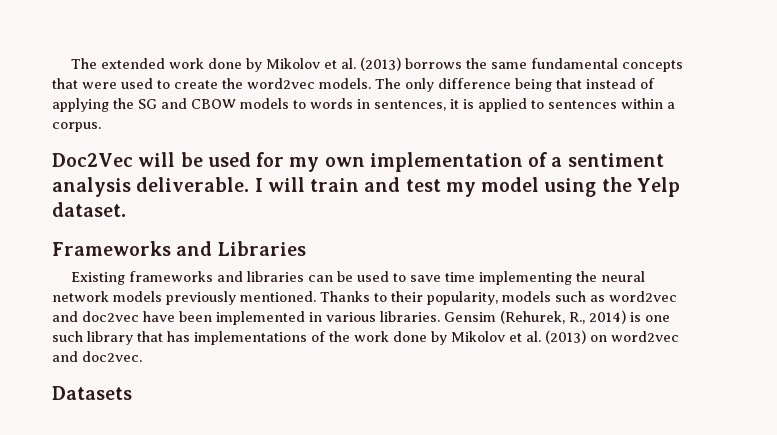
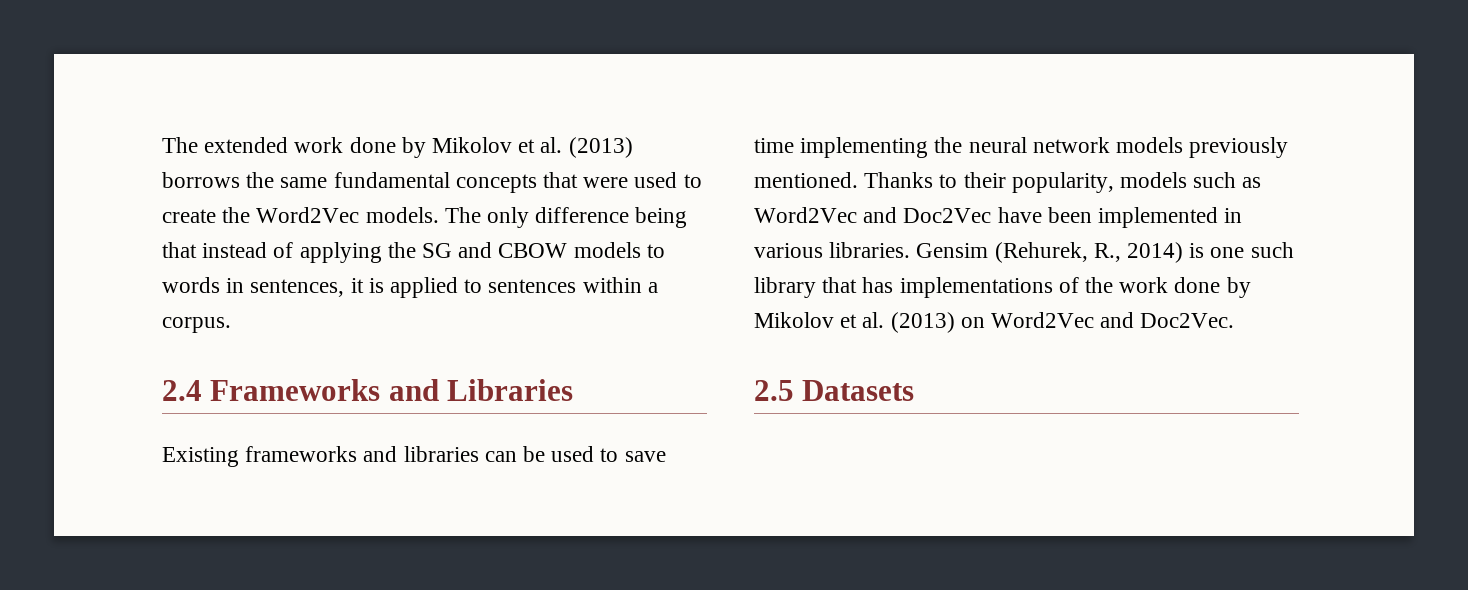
- The extended work done by Mikolov et al. (2013) borrows the same fundamental concepts that were used to create the word2vec models.
+ The extended work done by Mikolov et al. (2013) borrows the same fundamental concepts that were used to create the Word2Vec models.
- Doc2Vec will be used for my own implementation of a sentiment analysis deliverable. I will train and test my model using the Yelp dataset.
- Frameworks and Libraries
+ 2.4 Frameworks and Libraries
- Thanks to their popularity, models such as word2vec and doc2vec have been implemented in various libraries.
+ Thanks to their popularity, models such as Word2Vec and Doc2Vec have been implemented in various libraries.
- Gensim (Rehurek, R., 2014) is one such library that has implementations of the work done by Mikolov et al. (2013) on word2vec and doc2vec.
- Datasets
+ Gensim (Rehurek, R., 2014) is one such library that has implementations of the work done by Mikolov et al. (2013) on Word2Vec and Doc2Vec.
+ 2.5 Datasets

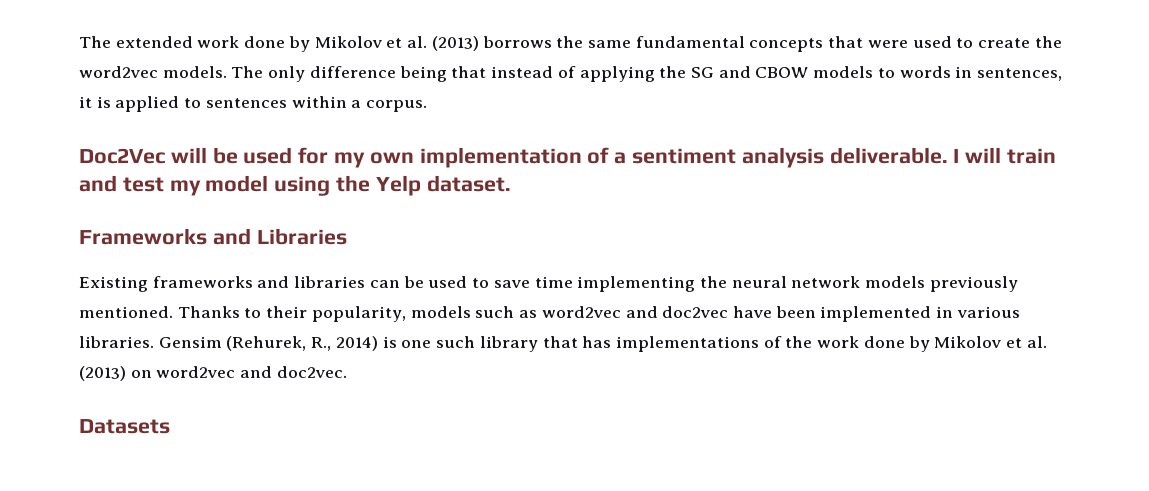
- The extended work done by Mikolov et al. (2013) borrows the same fundamental concepts that were used to create the Word2Vec models.
+ The extended work done by Mikolov et al. (2013) borrows the same fundamental concepts that were used to create the word2vec models.
- 2.4 Frameworks and Libraries
+ Doc2Vec will be used for my own implementation of a sentiment analysis deliverable. I will train and test my model using the Yelp dataset.
+ Frameworks and Libraries
- Thanks to their popularity, models such as Word2Vec and Doc2Vec have been implemented in various libraries.
+ Thanks to their popularity, models such as word2vec and doc2vec have been implemented in various libraries.
- Gensim (Rehurek, R., 2014) is one such library that has implementations of the work done by Mikolov et al. (2013) on Word2Vec and Doc2Vec.
- 2.5 Datasets
+ Gensim (Rehurek, R., 2014) is one such library that has implementations of the work done by Mikolov et al. (2013) on word2vec and doc2vec.
+ Datasets

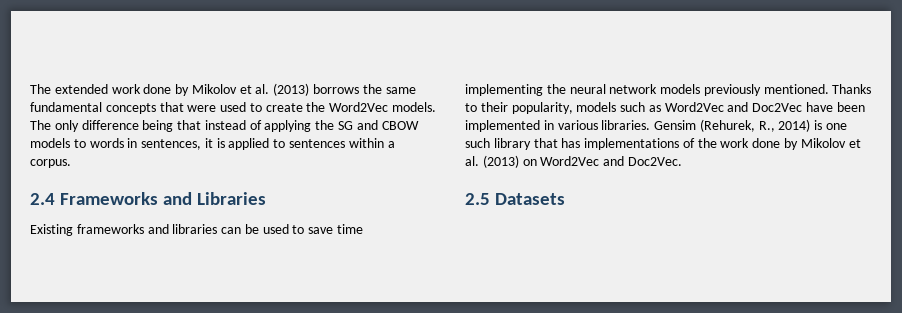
- The extended work done by Mikolov et al. (2013) borrows the same fundamental concepts that were used to create the word2vec models.
+ The extended work done by Mikolov et al. (2013) borrows the same fundamental concepts that were used to create the Word2Vec models.
- Doc2Vec will be used for my own implementation of a sentiment analysis deliverable. I will train and test my model using the Yelp dataset.
- Frameworks and Libraries
+ 2.4 Frameworks and Libraries
- Thanks to their popularity, models such as word2vec and doc2vec have been implemented in various libraries.
+ Thanks to their popularity, models such as Word2Vec and Doc2Vec have been implemented in various libraries.
- Gensim (Rehurek, R., 2014) is one such library that has implementations of the work done by Mikolov et al. (2013) on word2vec and doc2vec.
- Datasets
+ Gensim (Rehurek, R., 2014) is one such library that has implementations of the work done by Mikolov et al. (2013) on Word2Vec and Doc2Vec.
+ 2.5 Datasets

